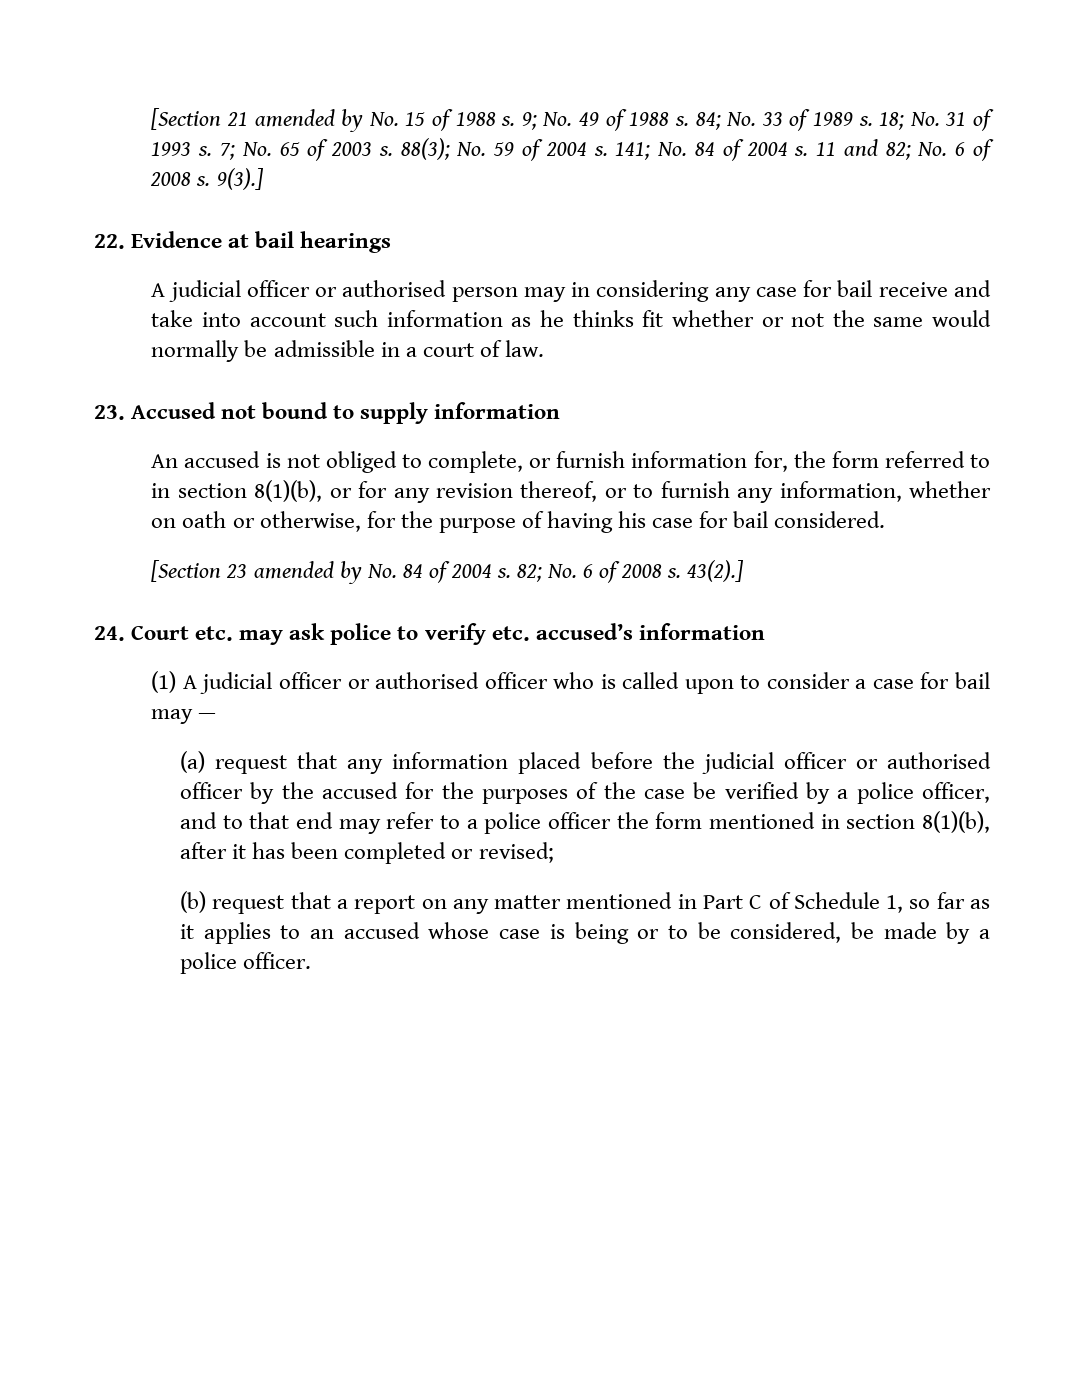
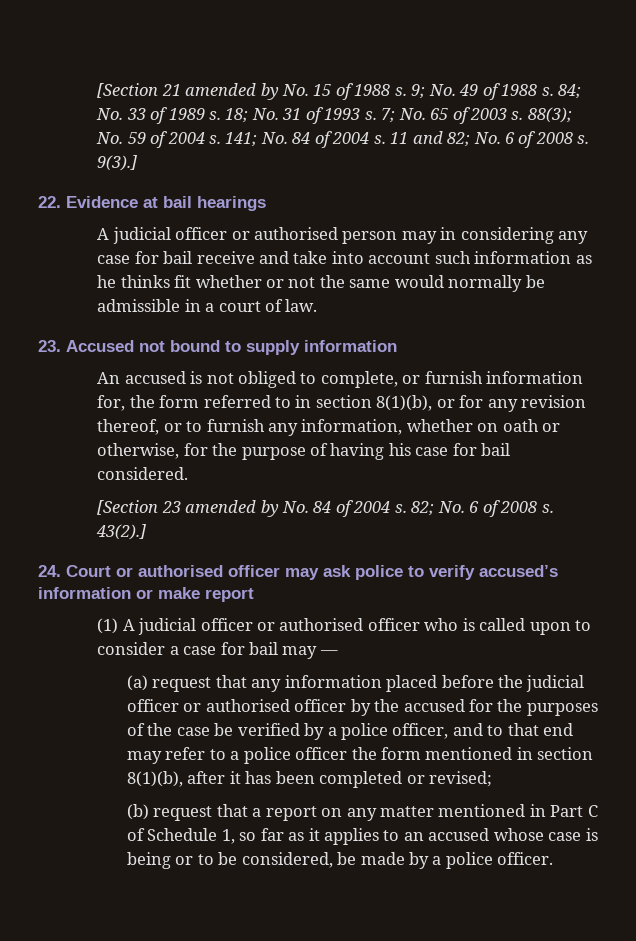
- 24. Court etc. may ask police to verify etc. accused’s information
+ 24. Court or authorised officer may ask police to verify accused’s information or make report

